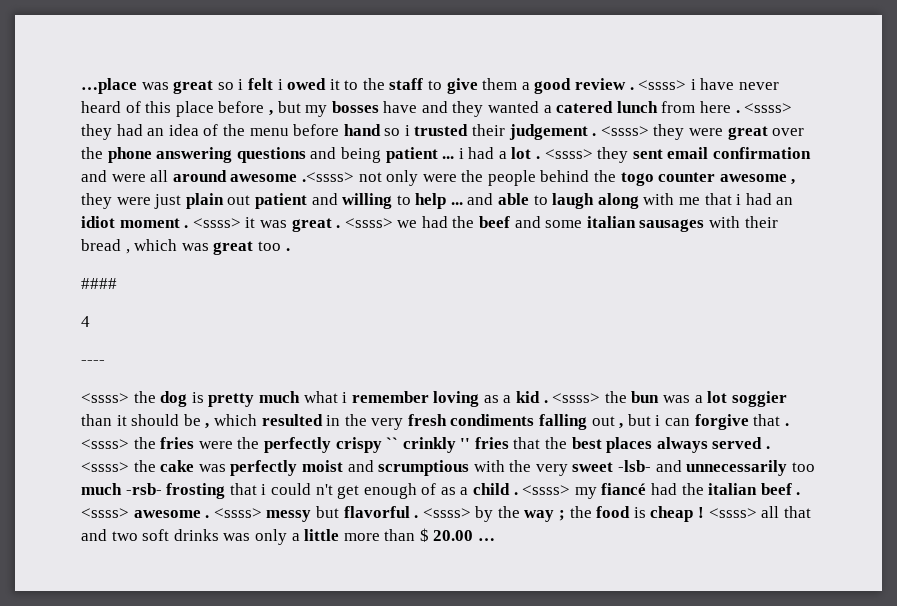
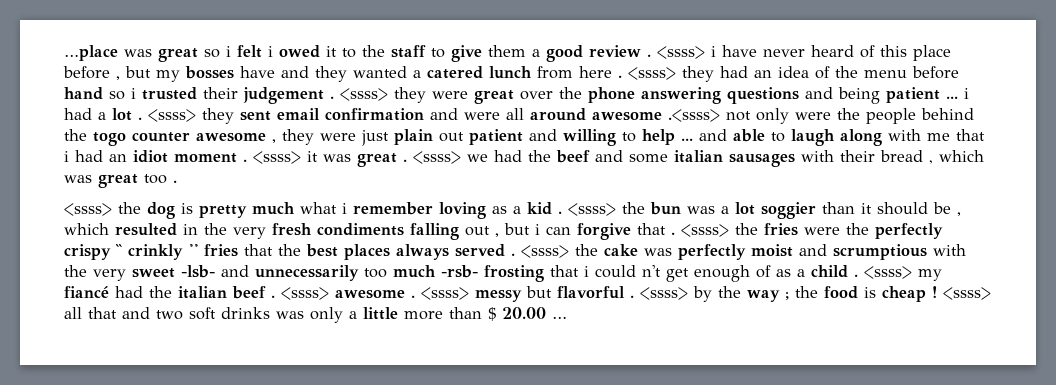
- ####
- 4
- ----

